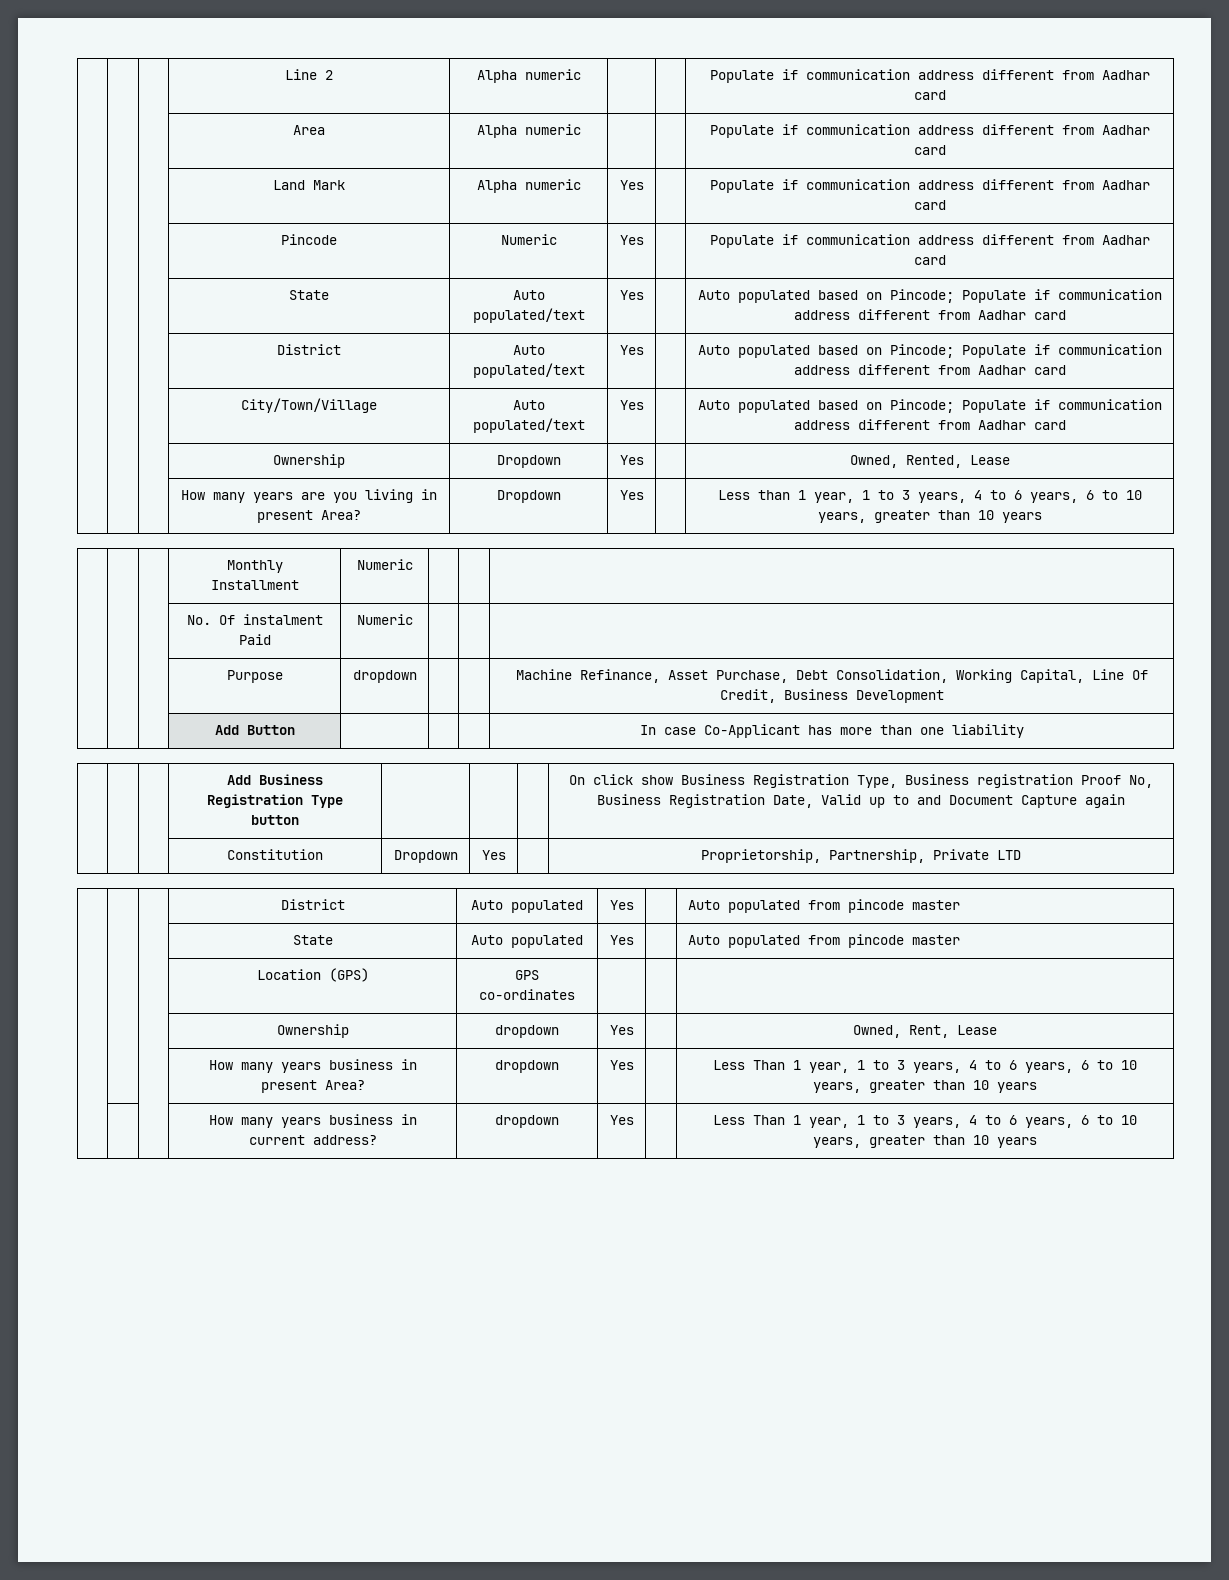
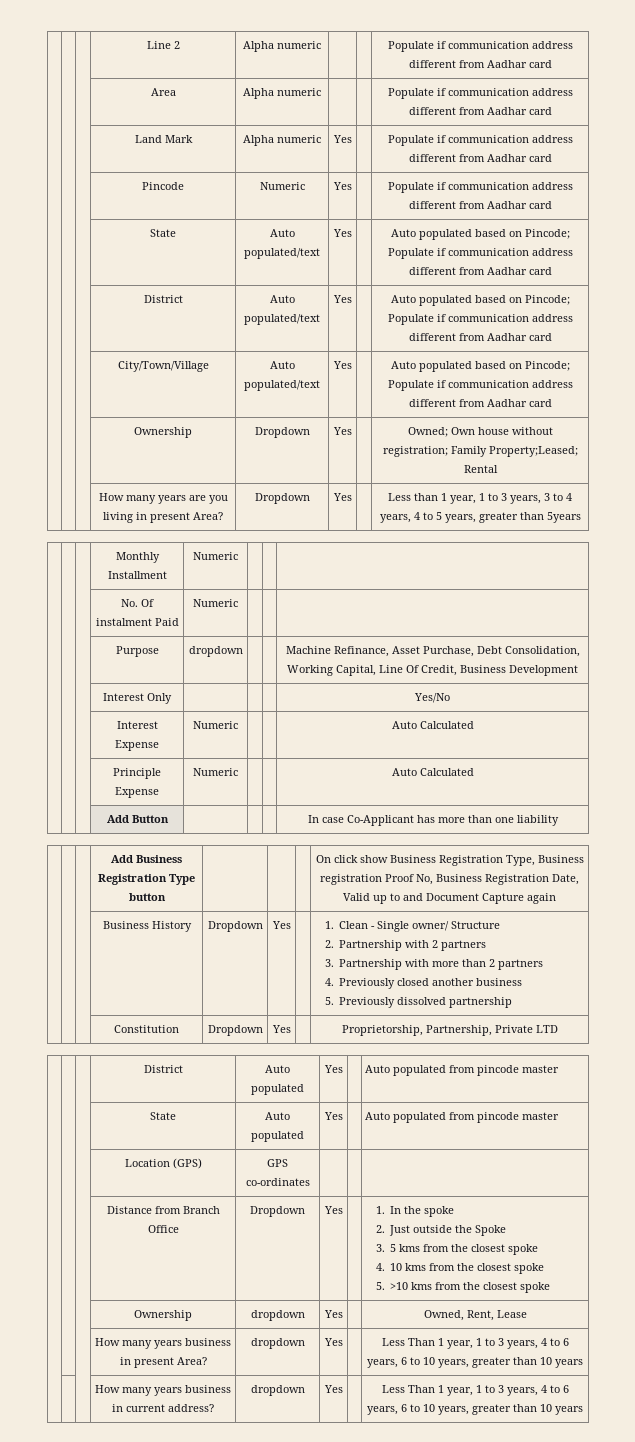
- | | | Ownership | Dropdown | Yes | | Owned, Rented, Lease
+ | | | Ownership | Dropdown | Yes | | Owned; Own house without registration; Family Property;Leased; Rental
- | | | How many years are you living in present Area? | Dropdown | Yes | | Less than 1 year, 1 to 3 years, 4 to 6 years, 6 to 10 years, greater than 10 years
+ | | | How many years are you living in present Area? | Dropdown | Yes | | Less than 1 year, 1 to 3 years, 3 to 4 years, 4 to 5 years, greater than 5years
+ | | | Interest Only | | | | Yes/No
+ | | | Interest Expense | Numeric | | | Auto Calculated
+ | | | Principle Expense | Numeric | | | Auto Calculated
+ | | | Business History | Dropdown | Yes | | 1. Clean - Single owner/ Structure
+ 2. Partnership with 2 partners
+ 3. Partnership with more than 2 partners
+ 4. Previously closed another business
+ 5. Previously dissolved partnership
+ | | | Distance from Branch Office | Dropdown | Yes | | 1. In the spoke
+ 2. Just outside the Spoke
+ 3. 5 kms from the closest spoke
+ 4. 10 kms from the closest spoke
+ 5. >10 kms from the closest spoke

